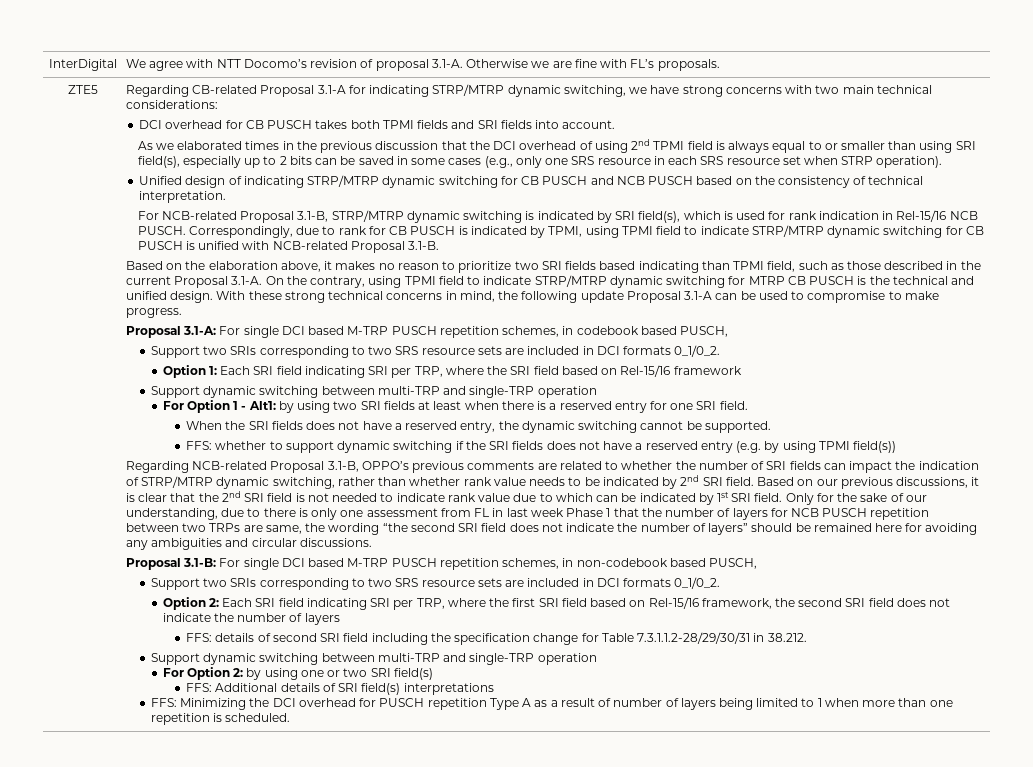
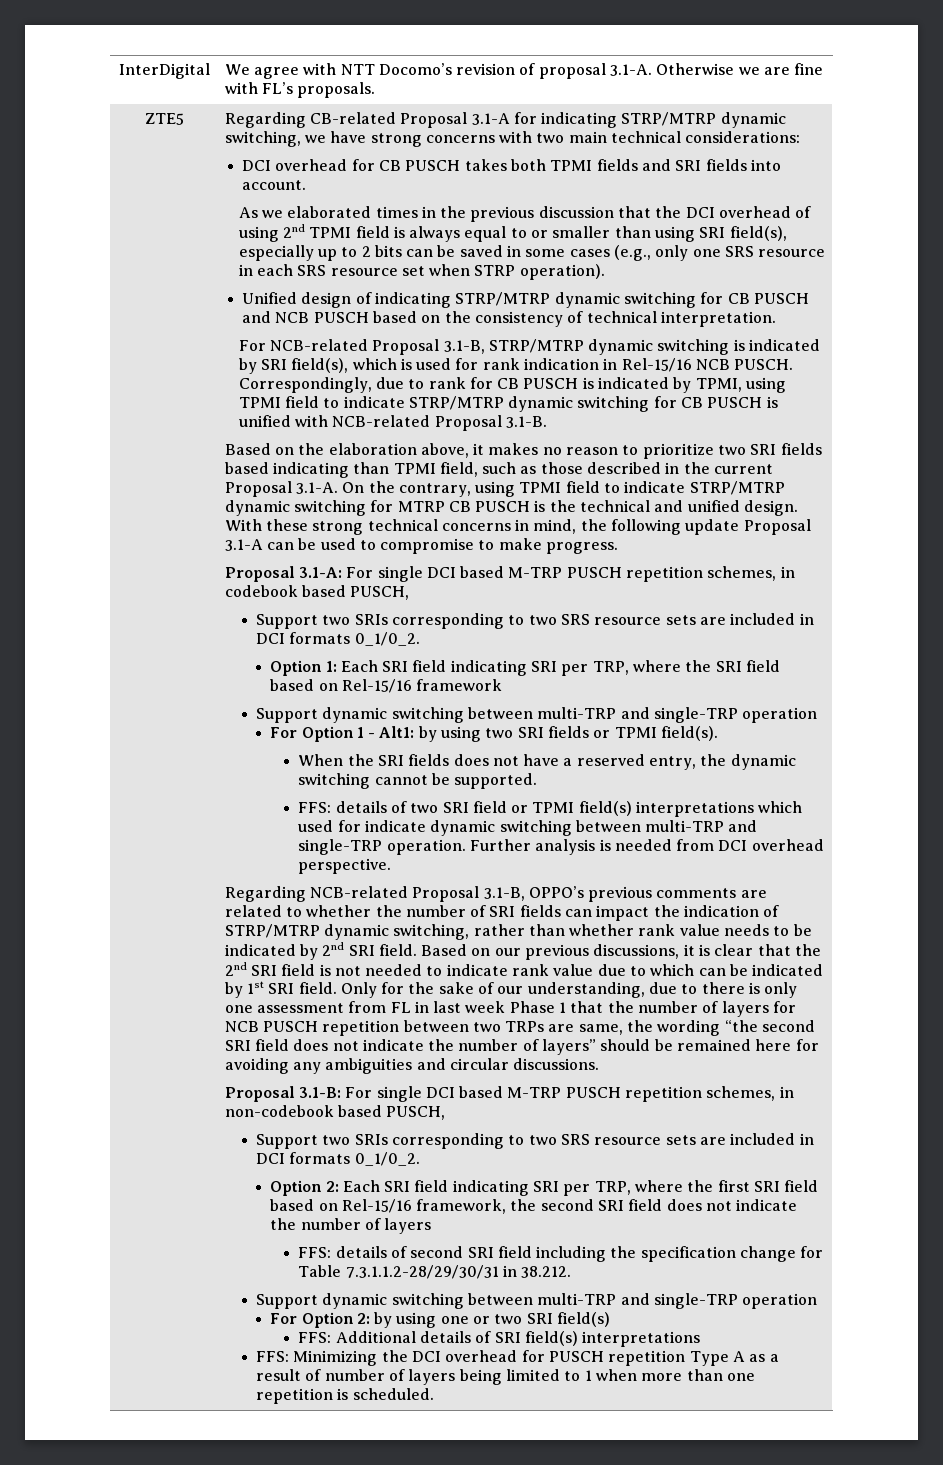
- For Option 1 - Alt1: by using two SRI fields at least when there is a reserved entry for one SRI field.
+ For Option 1 - Alt1: by using two SRI fields or TPMI field(s).
- FFS: whether to support dynamic switching if the SRI fields does not have a reserved entry (e.g. by using TPMI field(s))
+ FFS: details of two SRI field or TPMI field(s) interpretations which used for indicate dynamic switching between multi-TRP and single-TRP operation. Further analysis is needed from DCI overhead perspective.

